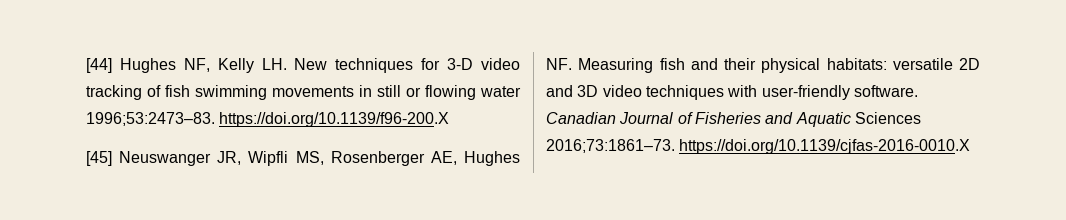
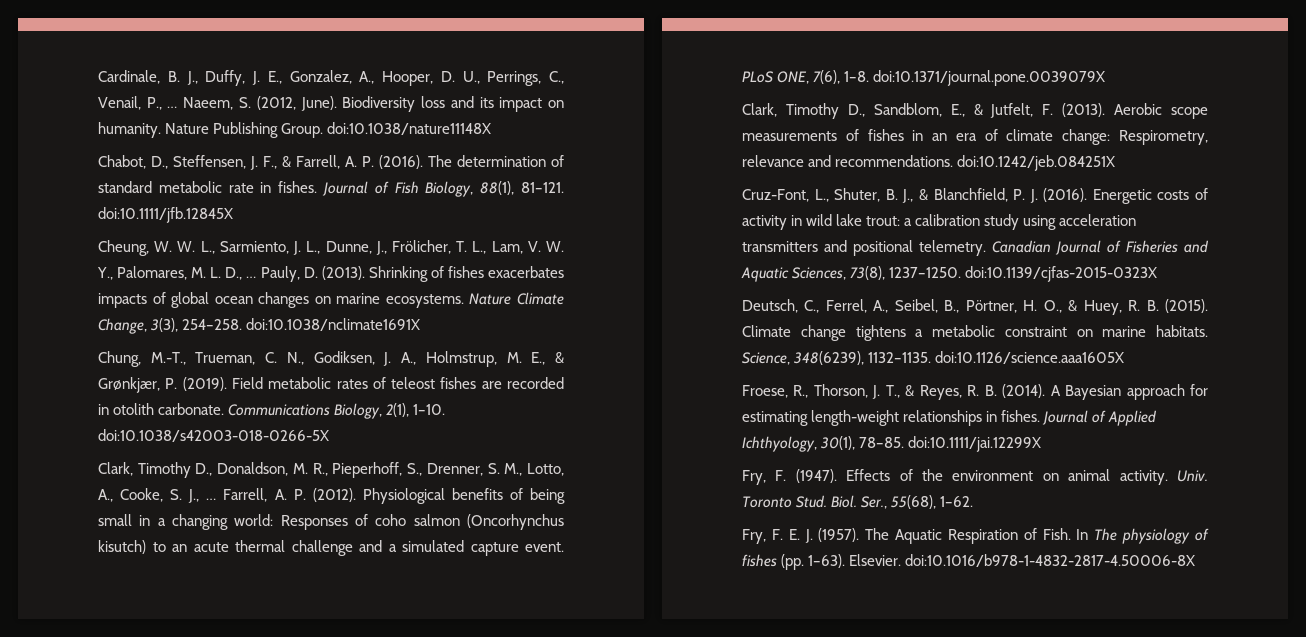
- [44] Hughes NF, Kelly LH. New techniques for 3-D video tracking of fish swimming movements in still or flowing water 1996;53:2473–83. https://doi.org/10.1139/f96-200.X
- [45] Neuswanger JR, Wipfli MS, Rosenberger AE, Hughes NF. Measuring fish and their physical habitats: versatile 2D and 3D video techniques with user-friendly software.
+ Cardinale, B. J., Duffy, J. E., Gonzalez, A., Hooper, D. U., Perrings, C., Venail, P., … Naeem, S. (2012, June). Biodiversity loss and its impact on humanity. Nature Publishing Group. doi:10.1038/nature11148X
+ Chabot, D., Steffensen, J. F., & Farrell, A. P. (2016). The determination of standard metabolic rate in fishes. Journal of Fish Biology, 88(1), 81–121. doi:10.1111/jfb.12845X
+ Cheung, W. W. L., Sarmiento, J. L., Dunne, J., Frölicher, T. L., Lam, V. W. Y., Palomares, M. L. D., … Pauly, D. (2013). Shrinking of fishes exacerbates impacts of global ocean changes on marine ecosystems. Nature Climate Change, 3(3), 254–258. doi:10.1038/nclimate1691X
+ Chung, M.-T., Trueman, C. N., Godiksen, J. A., Holmstrup, M. E., & Grønkjær, P. (2019). Field metabolic rates of teleost fishes are recorded in otolith carbonate. Communications Biology, 2(1), 1–10. doi:10.1038/s42003-018-0266-5X
+ Clark, Timothy D., Donaldson, M. R., Pieperhoff, S., Drenner, S. M., Lotto, A., Cooke, S. J., … Farrell, A. P. (2012). Physiological benefits of being small in a changing world: Responses of coho salmon (Oncorhynchus kisutch) to an acute thermal challenge and a simulated capture event. PLoS ONE, 7(6), 1–8. doi:10.1371/journal.pone.0039079X
+ Clark, Timothy D., Sandblom, E., & Jutfelt, F. (2013). Aerobic scope measurements of fishes in an era of climate change: Respirometry, relevance and recommendations. doi:10.1242/jeb.084251X
+ Cruz-Font, L., Shuter, B. J., & Blanchfield, P. J. (2016). Energetic costs of activity in wild lake trout: a calibration study using acceleration transmitters and positional telemetry.
- Canadian Journal of Fisheries and Aquatic Sciences 2016;73:1861–73. https://doi.org/10.1139/cjfas-2016-0010.X
+ Canadian Journal of Fisheries and Aquatic Sciences, 73(8), 1237–1250. doi:10.1139/cjfas-2015-0323X
+ Deutsch, C., Ferrel, A., Seibel, B., Pörtner, H. O., & Huey, R. B. (2015). Climate change tightens a metabolic constraint on marine habitats. Science, 348(6239), 1132–1135. doi:10.1126/science.aaa1605X
+ Froese, R., Thorson, J. T., & Reyes, R. B. (2014). A Bayesian approach for estimating length-weight relationships in fishes. Journal of Applied Ichthyology, 30(1), 78–85. doi:10.1111/jai.12299X
+ Fry, F. (1947). Effects of the environment on animal activity. Univ. Toronto Stud. Biol. Ser., 55(68), 1–62.
+ Fry, F. E. J. (1957). The Aquatic Respiration of Fish. In The physiology of fishes (pp. 1–63). Elsevier. doi:10.1016/b978-1-4832-2817-4.50006-8X

